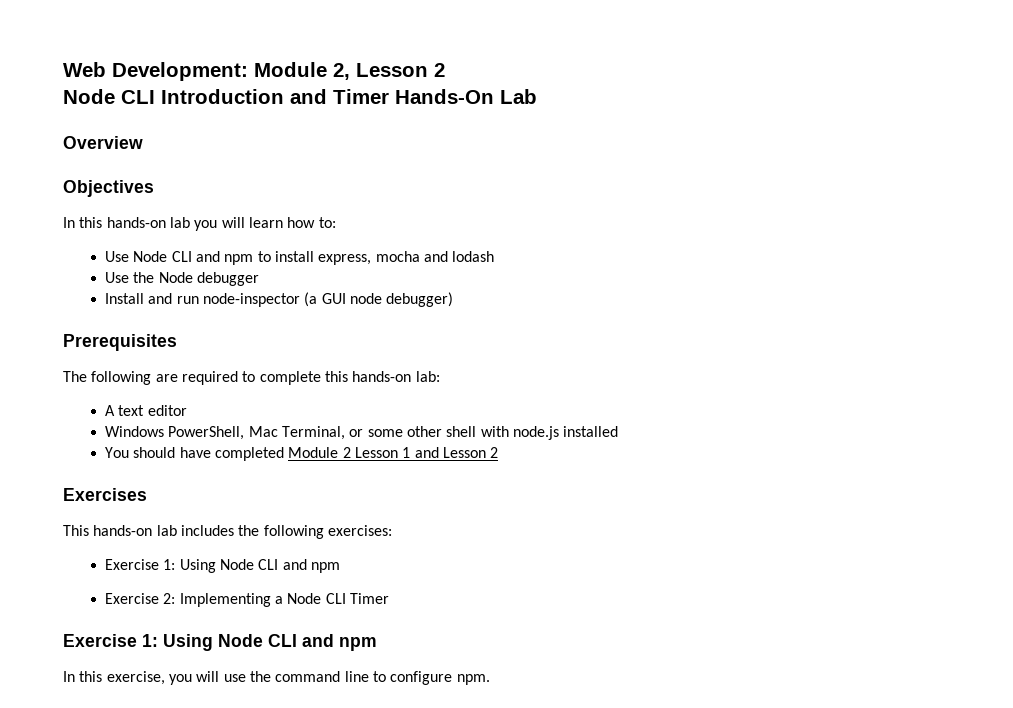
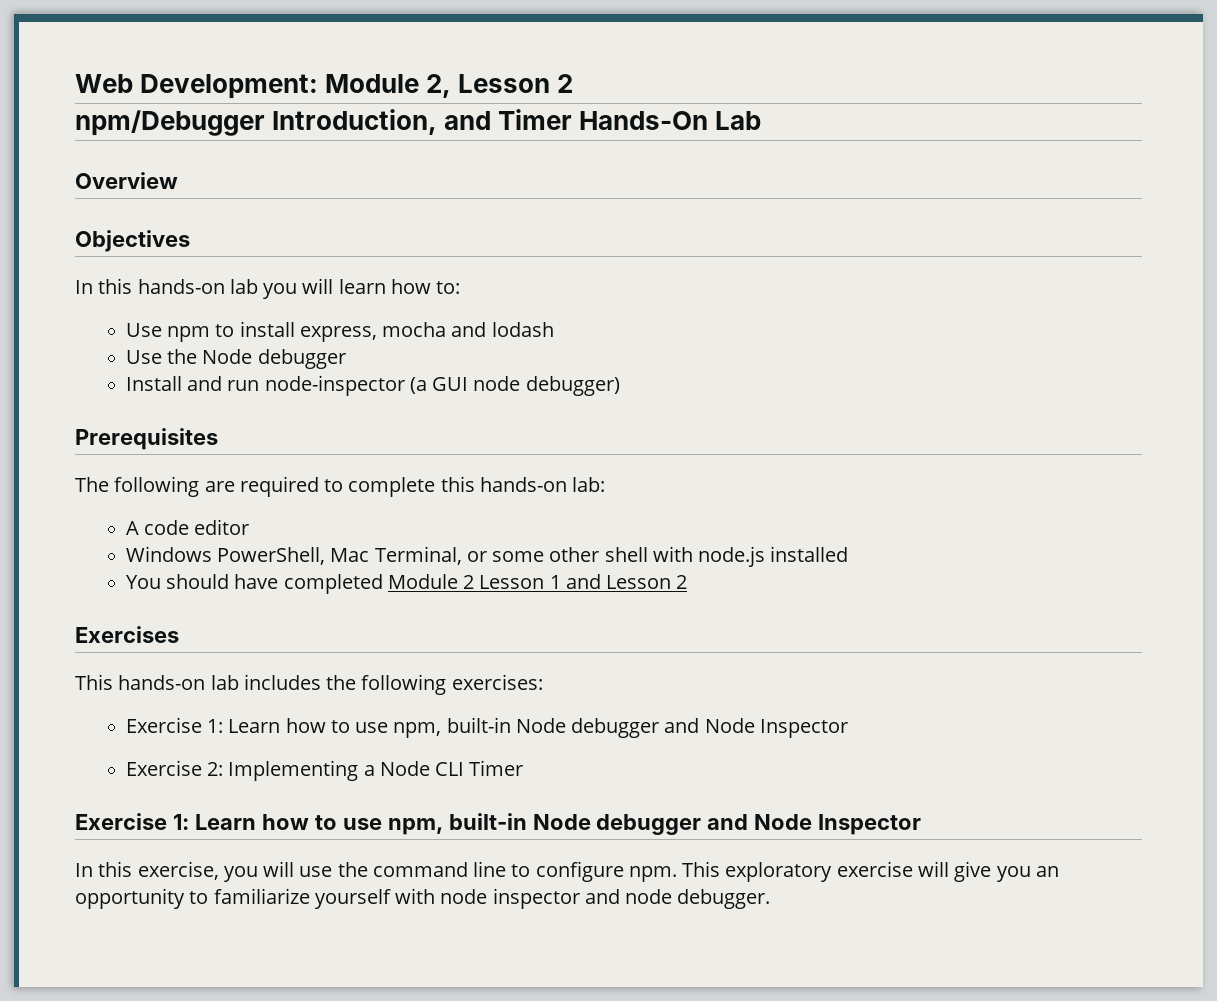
- Node CLI Introduction and Timer Hands-On Lab
+ npm/Debugger Introduction, and Timer Hands-On Lab
- Use Node CLI and npm to install express, mocha and lodash
+ Use npm to install express, mocha and lodash
- A text editor
+ A code editor
  This hands-on lab includes the following exercises:
- Exercise 1: Using Node CLI and npm
+ Exercise 1: Learn how to use npm, built-in Node debugger and Node Inspector
  Exercise 2: Implementing a Node CLI Timer
- Exercise 1: Using Node CLI and npm
+ Exercise 1: Learn how to use npm, built-in Node debugger and Node Inspector
+ This exploratory exercise will give you an opportunity to familiarize yourself with node inspector and node debugger.

